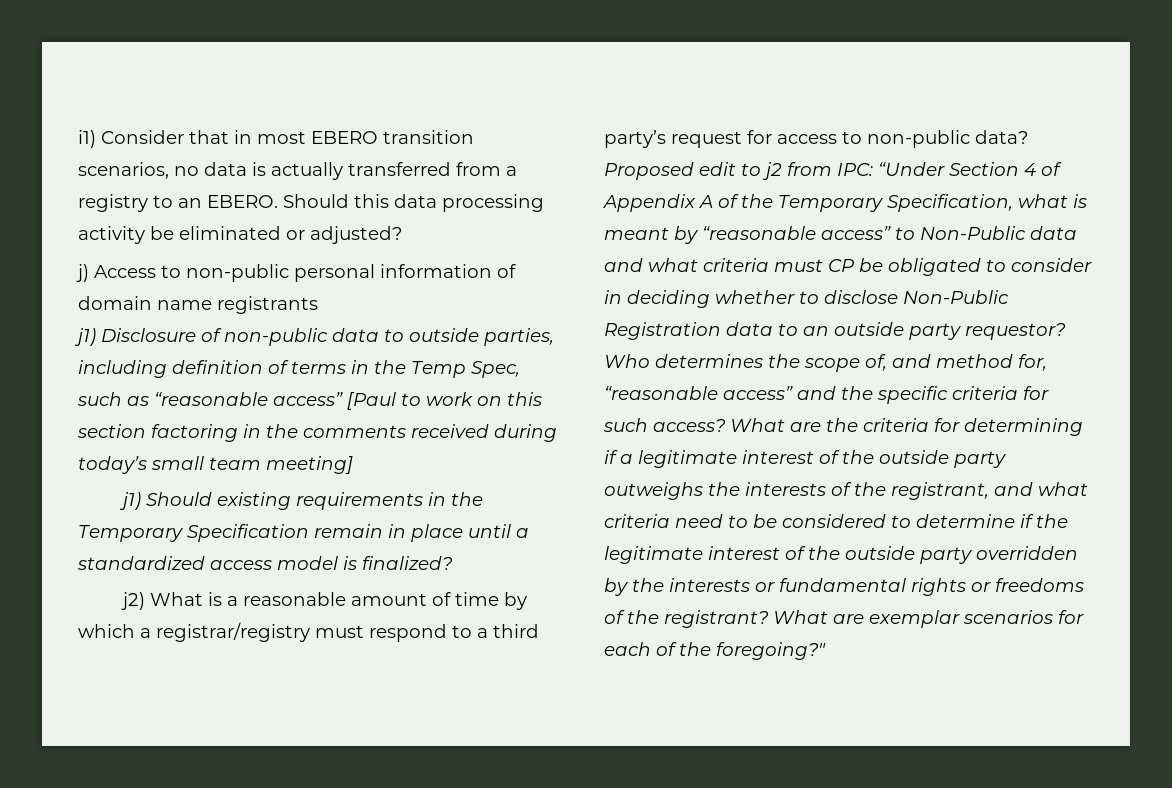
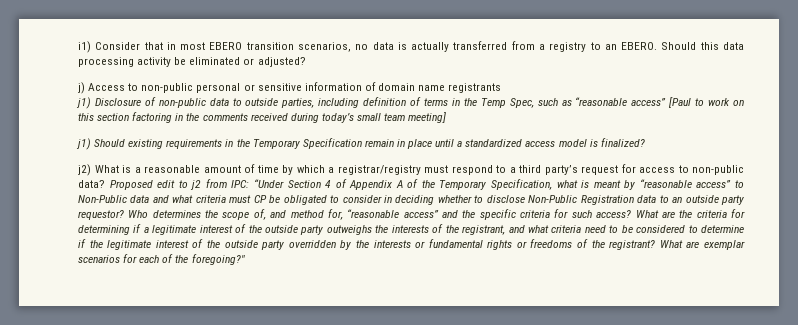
- j) Access to non-public personal information of domain name registrants
+ j) Access to non-public personal or sensitive information of domain name registrants

